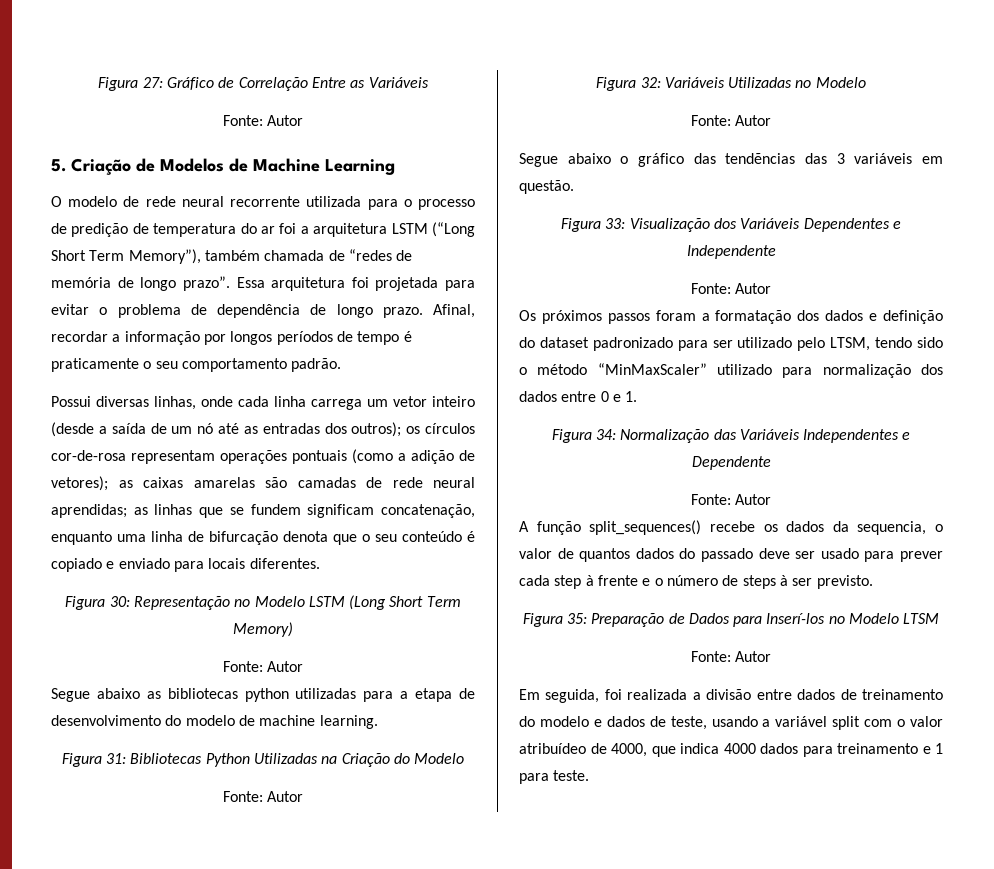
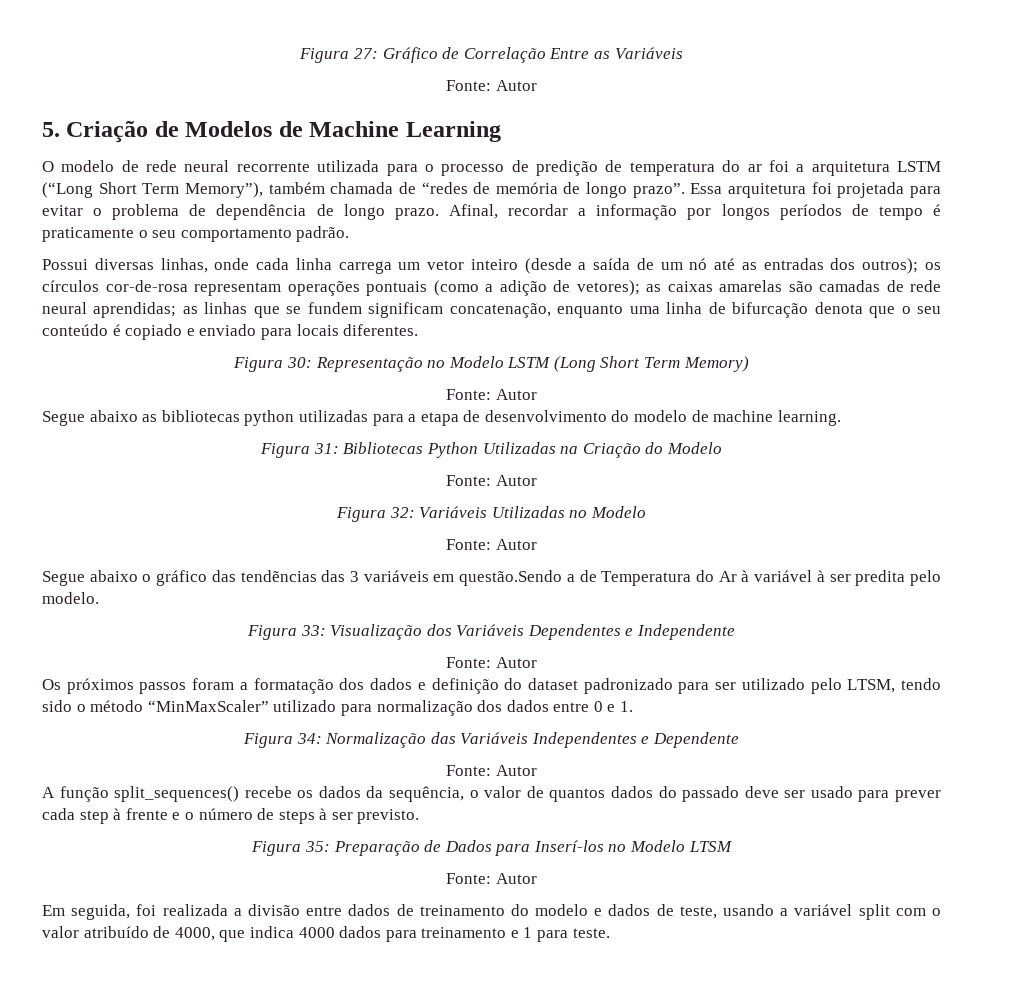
- Segue abaixo o gráfico das tendẽncias das 3 variáveis em questão.
+ Segue abaixo o gráfico das tendẽncias das 3 variáveis em questão.Sendo a de Temperatura do Ar à variável à ser predita pelo modelo.
- A função split_sequences() recebe os dados da sequencia, o valor de quantos dados do passado deve ser usado para prever cada step à frente e o número de steps à ser previsto.
+ A função split_sequences() recebe os dados da sequência, o valor de quantos dados do passado deve ser usado para prever cada step à frente e o número de steps à ser previsto.
- Em seguida, foi realizada a divisão entre dados de treinamento do modelo e dados de teste, usando a variável split com o valor atribuídeo de 4000, que indica 4000 dados para treinamento e 1 para teste.
+ Em seguida, foi realizada a divisão entre dados de treinamento do modelo e dados de teste, usando a variável split com o valor atribuído de 4000, que indica 4000 dados para treinamento e 1 para teste.

